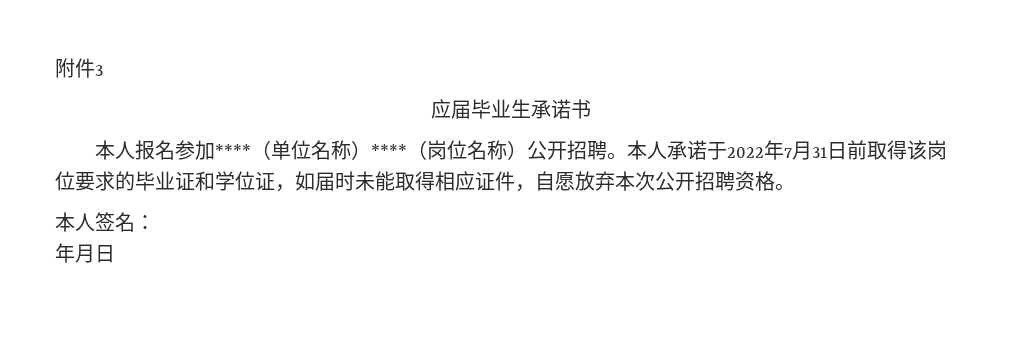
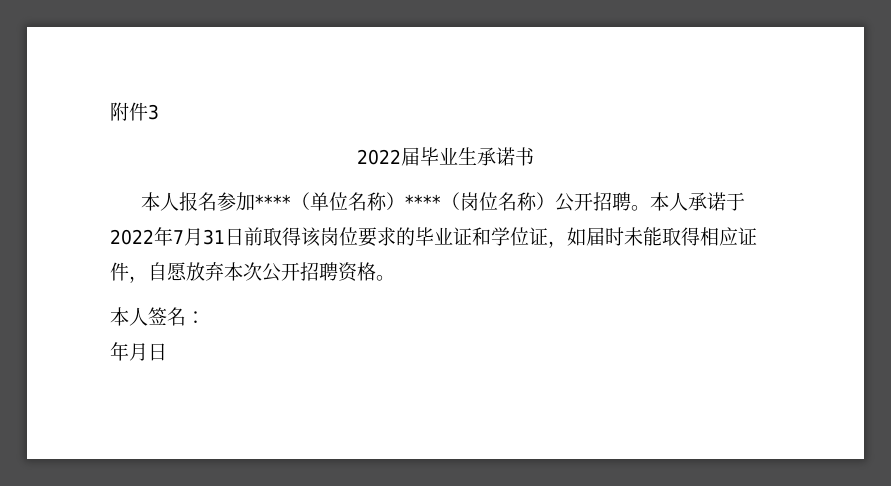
- 应届毕业生承诺书
+ 2022届毕业生承诺书

